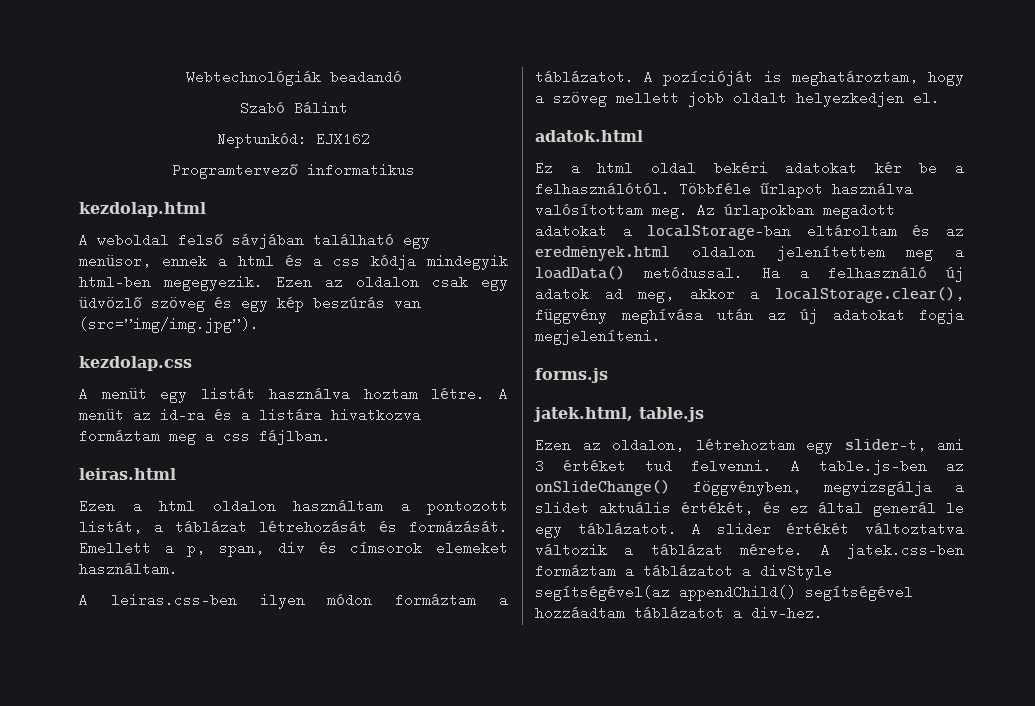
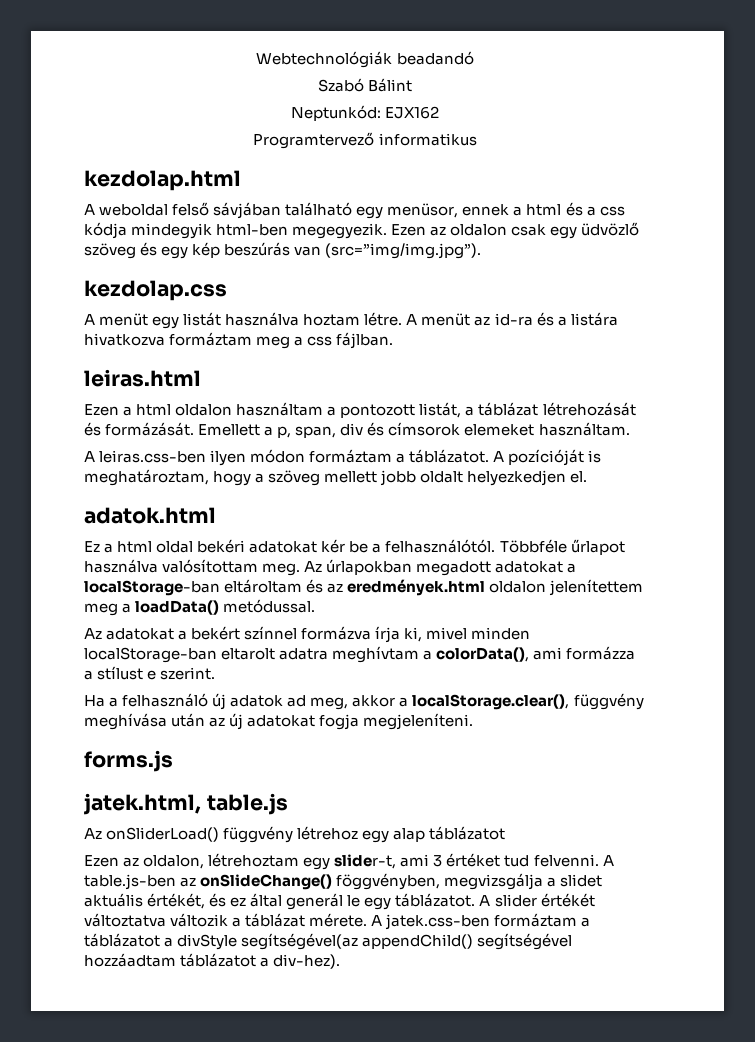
- Az úrlapokban megadott adatokat a localStorage-ban eltároltam és az eredmények.html oldalon jelenítettem meg a loadData() metódussal. Ha a felhasználó új adatok ad meg, akkor a localStorage.clear(), függvény meghívása után az új adatokat fogja megjeleníteni.
+ Az úrlapokban megadott adatokat a localStorage-ban eltároltam és az eredmények.html oldalon jelenítettem meg a loadData() metódussal.
+ Az adatokat a bekért színnel formázva írja ki, mivel minden localStorage-ban eltarolt adatra meghívtam a colorData(), ami formázza a stílust e szerint.
+ Ha a felhasználó új adatok ad meg, akkor a localStorage.clear(), függvény meghívása után az új adatokat fogja megjeleníteni.
+ Az onSliderLoad() függvény létrehoz egy alap táblázatot
- A jatek.css-ben formáztam a táblázatot a divStyle segítségével(az appendChild() segítségével hozzáadtam táblázatot a div-hez.
+ A jatek.css-ben formáztam a táblázatot a divStyle segítségével(az appendChild() segítségével hozzáadtam táblázatot a div-hez).

